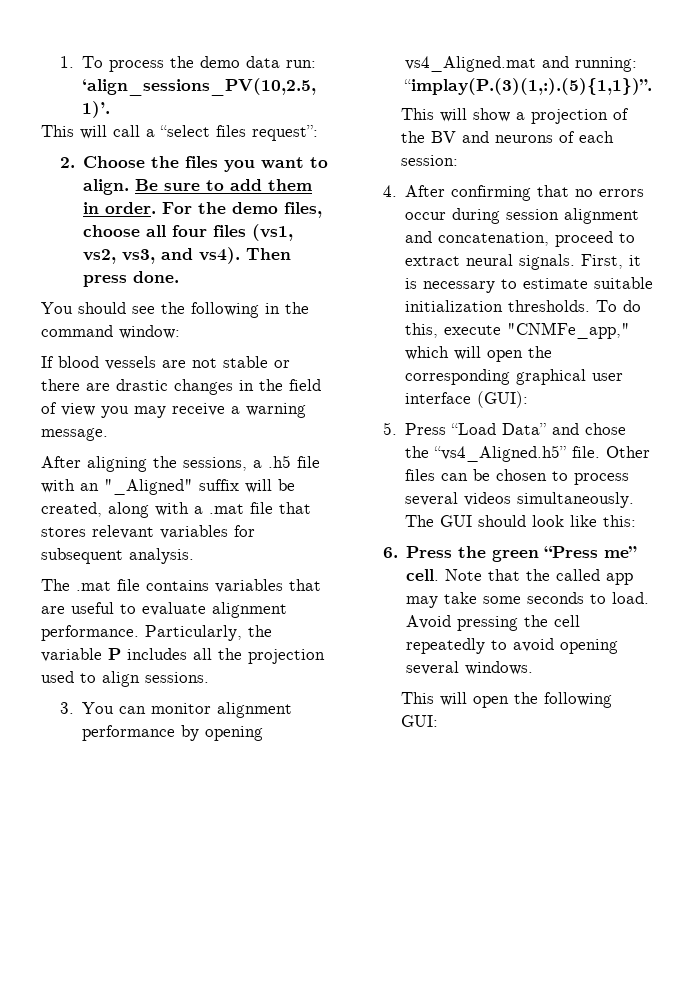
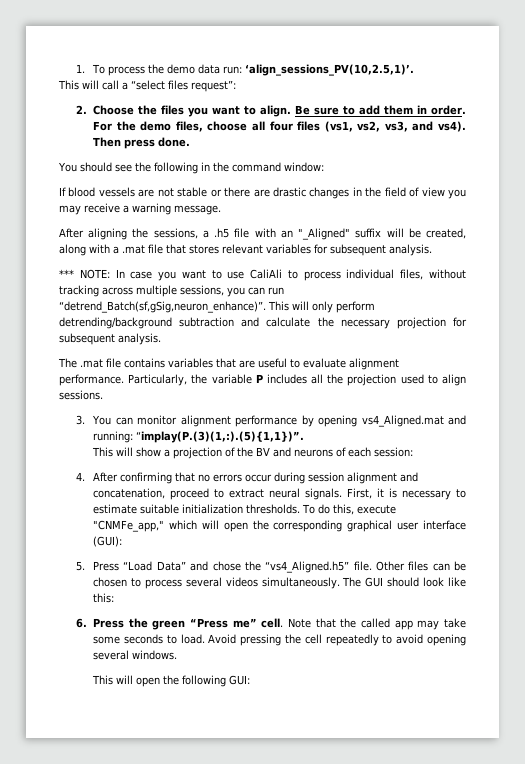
+ *** NOTE: In case you want to use CaliAli to process individual files, without tracking across multiple sessions, you can run “detrend_Batch(sf,gSig,neuron_enhance)”. This will only perform detrending/background subtraction and calculate the necessary projection for subsequent analysis.

